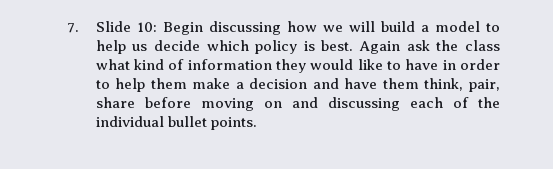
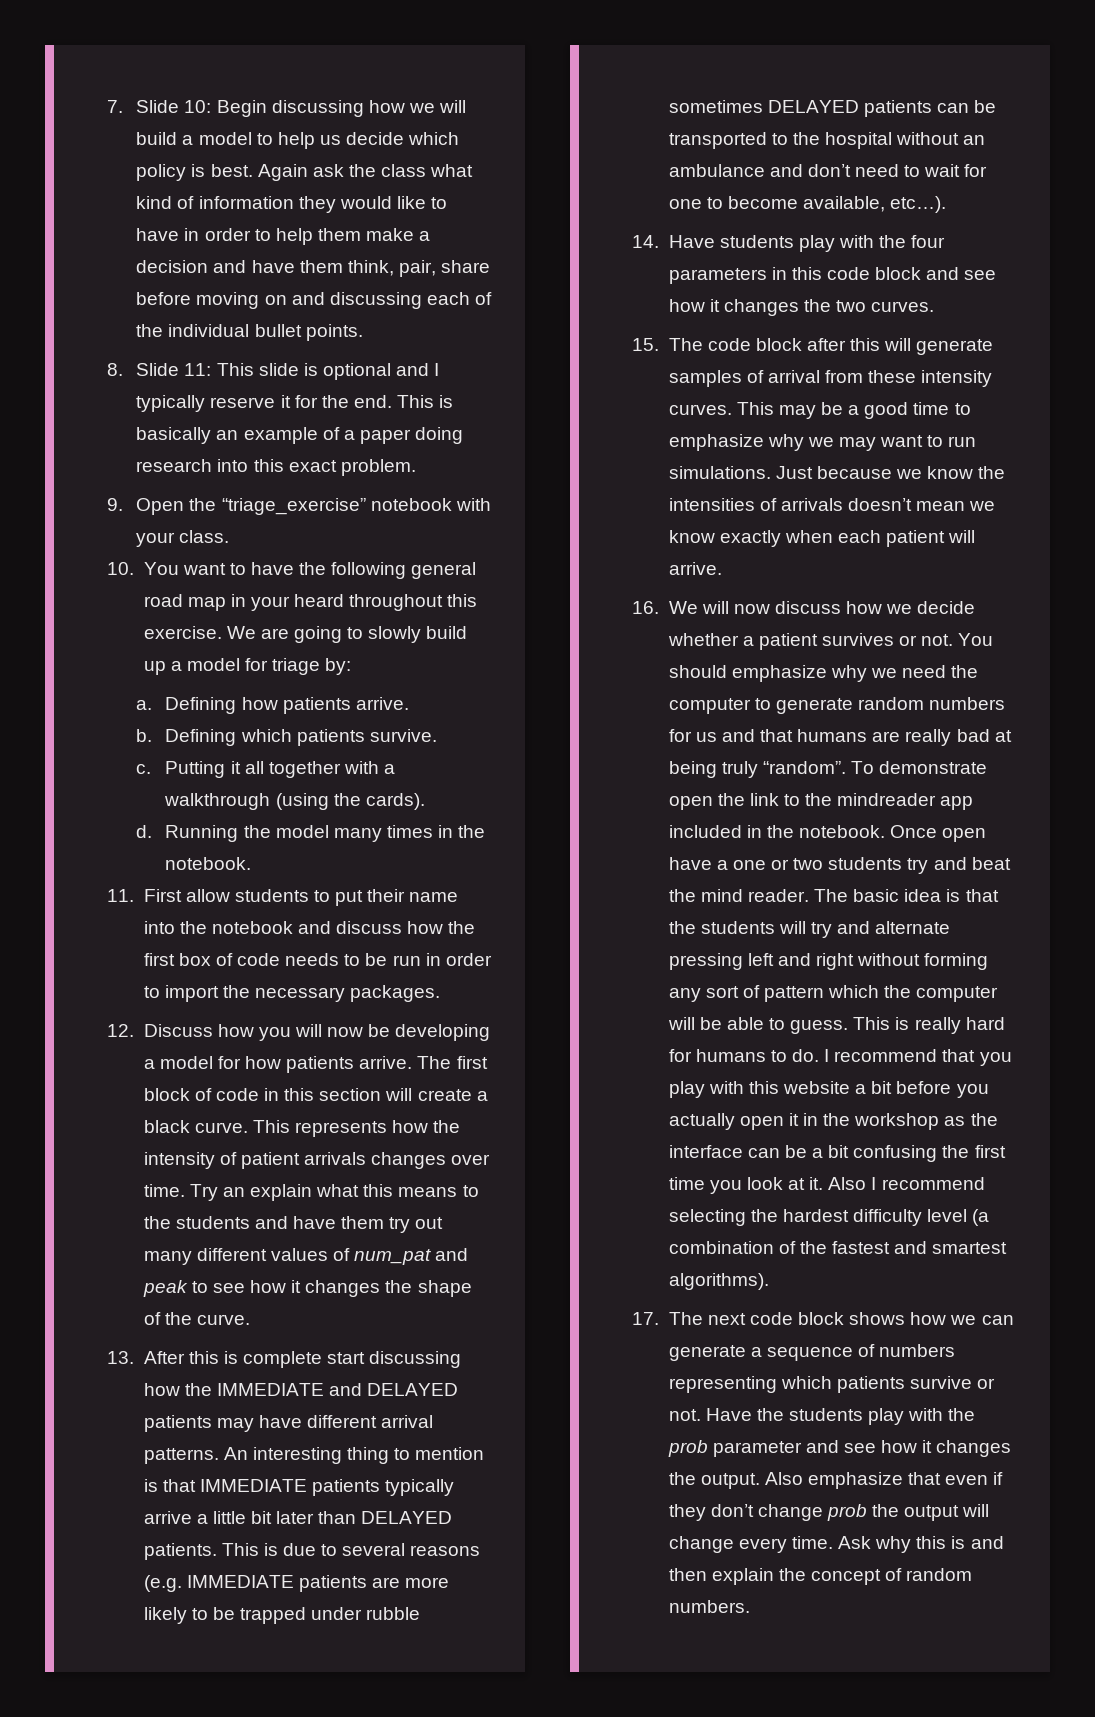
+ 8. Slide 11: This slide is optional and I typically reserve it for the end. This is basically an example of a paper doing research into this exact problem.
+ 9. Open the “triage_exercise” notebook with your class.
+ 10. You want to have the following general road map in your heard throughout this exercise. We are going to slowly build up a model for triage by:
+ a. Defining how patients arrive.
+ b. Defining which patients survive.
+ c. Putting it all together with a walkthrough (using the cards).
+ d. Running the model many times in the notebook.
+ 11. First allow students to put their name into the notebook and discuss how the first box of code needs to be run in order to import the necessary packages.
+ 12. Discuss how you will now be developing a model for how patients arrive. The first block of code in this section will create a black curve. This represents how the intensity of patient arrivals changes over time. Try an explain what this means to the students and have them try out many different values of num_pat and peak to see how it changes the shape of the curve.
+ 13. After this is complete start discussing how the IMMEDIATE and DELAYED patients may have different arrival patterns. An interesting thing to mention is that IMMEDIATE patients typically arrive a little bit later than DELAYED patients. This is due to several reasons (e.g. IMMEDIATE patients are more likely to be trapped under rubble sometimes DELAYED patients can be transported to the hospital without an ambulance and don’t need to wait for one to become available, etc…).
+ 14. Have students play with the four parameters in this code block and see how it changes the two curves.
+ 15. The code block after this will generate samples of arrival from these intensity curves. This may be a good time to emphasize why we may want to run simulations. Just because we know the intensities of arrivals doesn’t mean we know exactly when each patient will arrive.
+ 16. We will now discuss how we decide whether a patient survives or not. You should emphasize why we need the computer to generate random numbers for us and that humans are really bad at being truly “random”. To demonstrate open the link to the mindreader app included in the notebook. Once open have a one or two students try and beat the mind reader. The basic idea is that the students will try and alternate pressing left and right without forming any sort of pattern which the computer will be able to guess. This is really hard for humans to do. I recommend that you play with this website a bit before you actually open it in the workshop as the interface can be a bit confusing the first time you look at it. Also I recommend selecting the hardest difficulty level (a combination of the fastest and smartest algorithms).
+ 17. The next code block shows how we can generate a sequence of numbers representing which patients survive or not. Have the students play with the prob parameter and see how it changes the output. Also emphasize that even if they don’t change prob the output will change every time. Ask why this is and then explain the concept of random numbers.

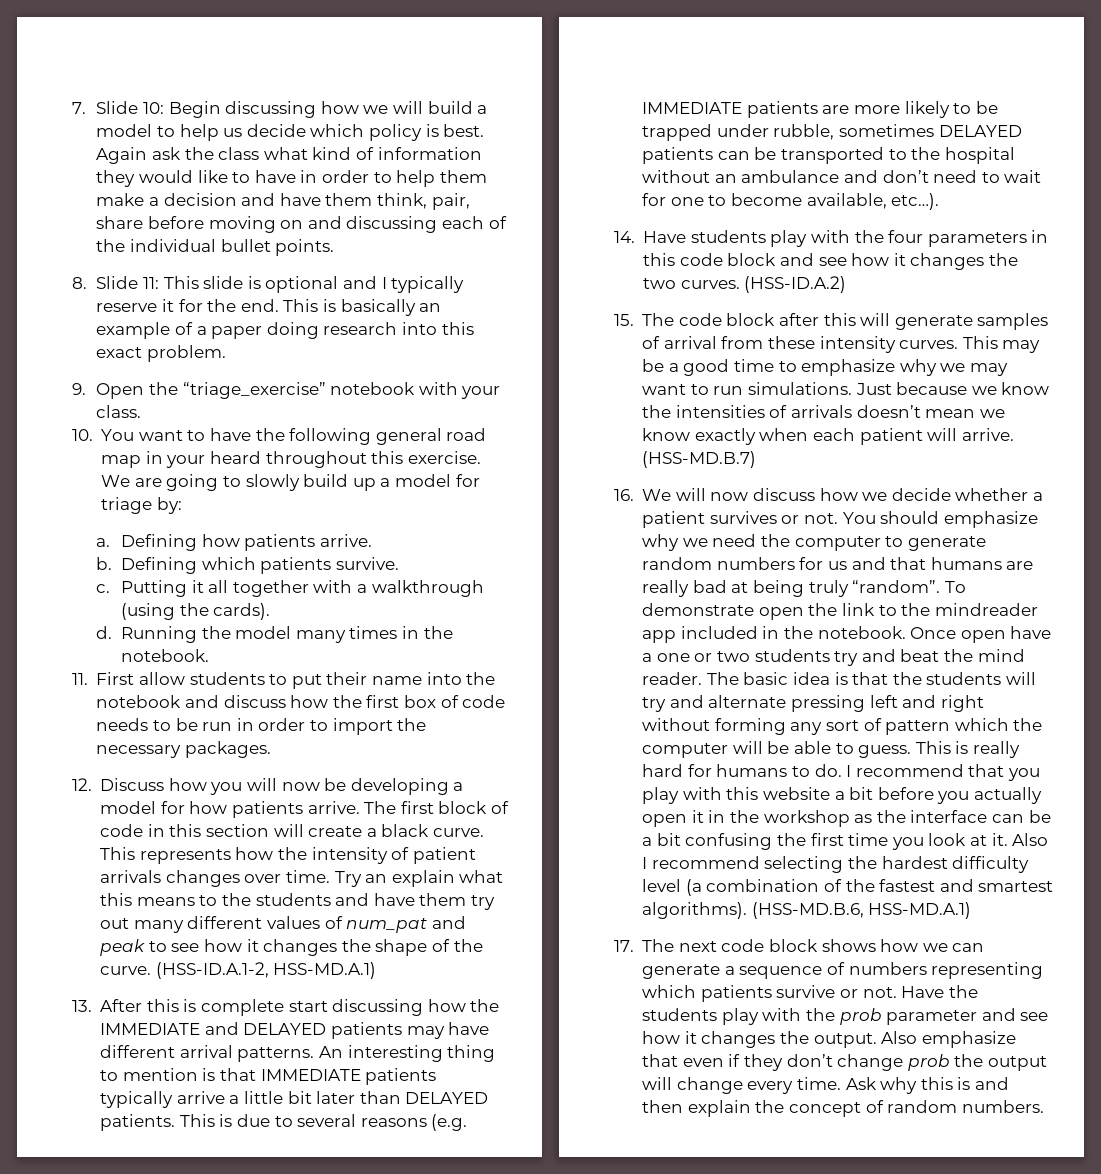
+ (HSS-ID.A.1-2, HSS-MD.A.1)
- This is due to several reasons (e.g. IMMEDIATE patients are more likely to be trapped under rubble sometimes DELAYED patients can be transported to the hospital without an ambulance and don’t need to wait for one to become available, etc…).
+ This is due to several reasons (e.g. IMMEDIATE patients are more likely to be trapped under rubble, sometimes DELAYED patients can be transported to the hospital without an ambulance and don’t need to wait for one to become available, etc…).
+ (HSS-ID.A.2)
+ (HSS-MD.B.7)
+ (HSS-MD.B.6, HSS-MD.A.1)

